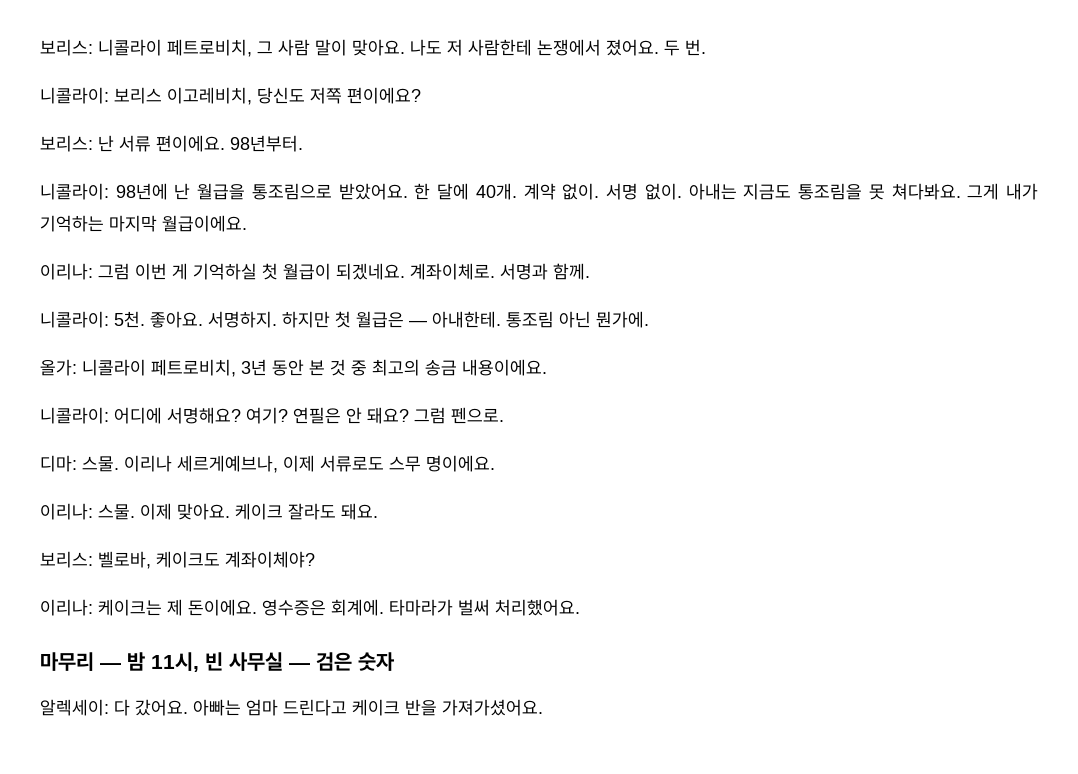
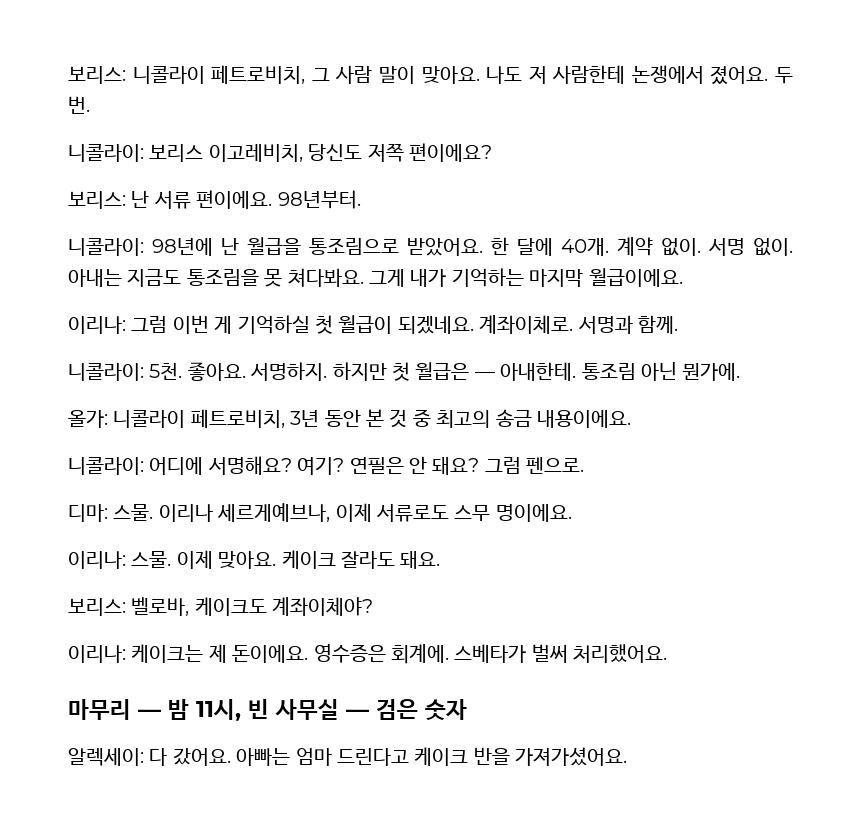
- 타마라가 벌써 처리했어요.
+ 스베타가 벌써 처리했어요.

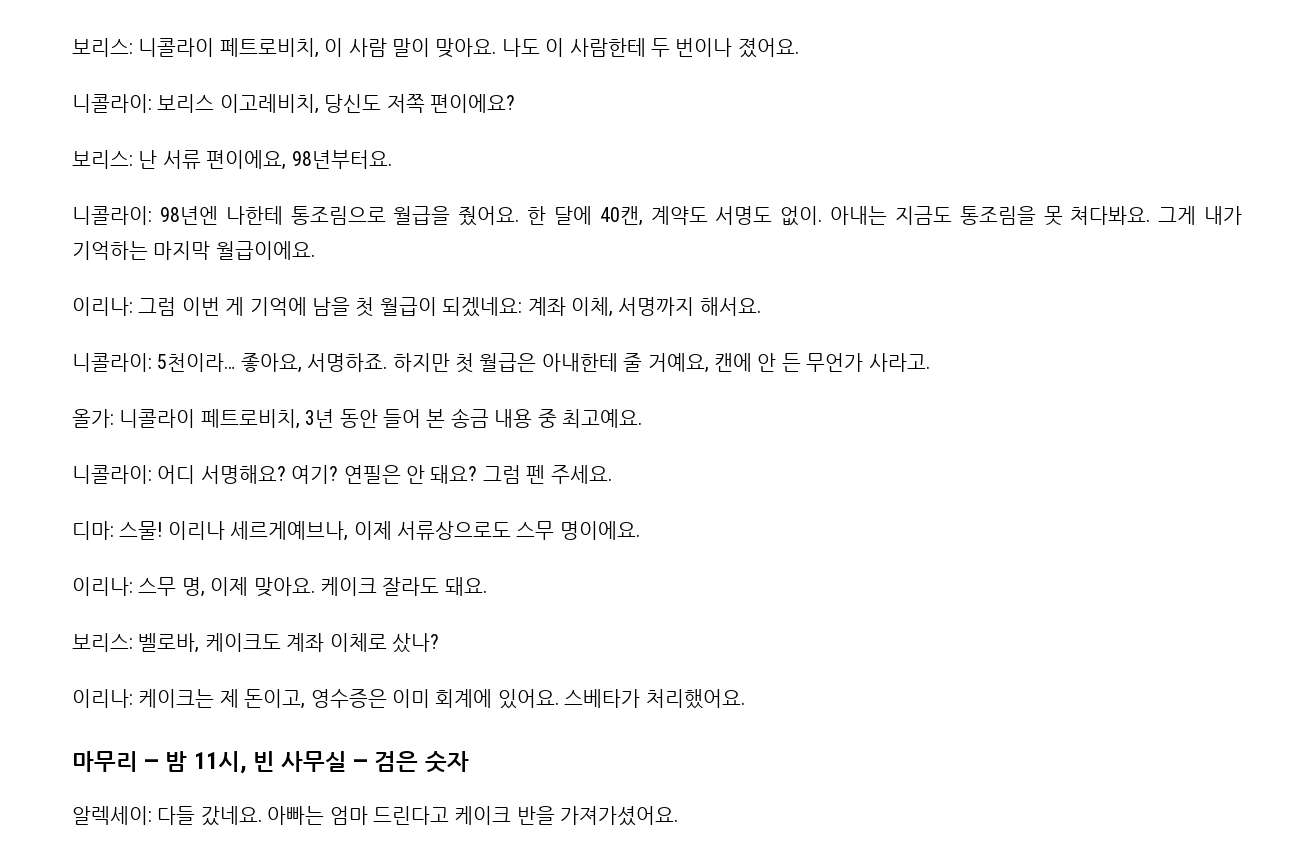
- 보리스: 니콜라이 페트로비치, 그 사람 말이 맞아요.
+ 보리스: 니콜라이 페트로비치, 이 사람 말이 맞아요.
- 나도 저 사람한테 논쟁에서 졌어요. 두 번.
+ 나도 이 사람한테 두 번이나 졌어요.
- 보리스: 난 서류 편이에요. 98년부터.
- 니콜라이: 98년에 난 월급을 통조림으로 받았어요. 한 달에 40개. 계약 없이. 서명 없이.
+ 보리스: 난 서류 편이에요, 98년부터요.
+ 니콜라이: 98년엔 나한테 통조림으로 월급을 줬어요. 한 달에 40캔, 계약도 서명도 없이.
- 이리나: 그럼 이번 게 기억하실 첫 월급이 되겠네요. 계좌이체로. 서명과 함께.
- 니콜라이: 5천. 좋아요. 서명하지. 하지만 첫 월급은 — 아내한테. 통조림 아닌 뭔가에.
+ 이리나: 그럼 이번 게 기억에 남을 첫 월급이 되겠네요: 계좌 이체, 서명까지 해서요.
+ 니콜라이: 5천이라… 좋아요, 서명하죠. 하지만 첫 월급은 아내한테 줄 거예요, 캔에 안 든 무언가 사라고.
- 올가: 니콜라이 페트로비치, 3년 동안 본 것 중 최고의 송금 내용이에요.
- 니콜라이: 어디에 서명해요?
+ 올가: 니콜라이 페트로비치, 3년 동안 들어 본 송금 내용 중 최고예요.
+ 니콜라이: 어디 서명해요?
- 그럼 펜으로.
+ 그럼 펜 주세요.
- 디마: 스물.
+ 디마: 스물!
- 이리나 세르게예브나, 이제 서류로도 스무 명이에요.
+ 이리나 세르게예브나, 이제 서류상으로도 스무 명이에요.
- 이리나: 스물. 이제 맞아요.
+ 이리나: 스무 명, 이제 맞아요.
- 보리스: 벨로바, 케이크도 계좌이체야?
+ 보리스: 벨로바, 케이크도 계좌 이체로 샀나?
- 이리나: 케이크는 제 돈이에요. 영수증은 회계에. 스베타가 벌써 처리했어요.
+ 이리나: 케이크는 제 돈이고, 영수증은 이미 회계에 있어요. 스베타가 처리했어요.
- 알렉세이: 다 갔어요.
+ 알렉세이: 다들 갔네요.

